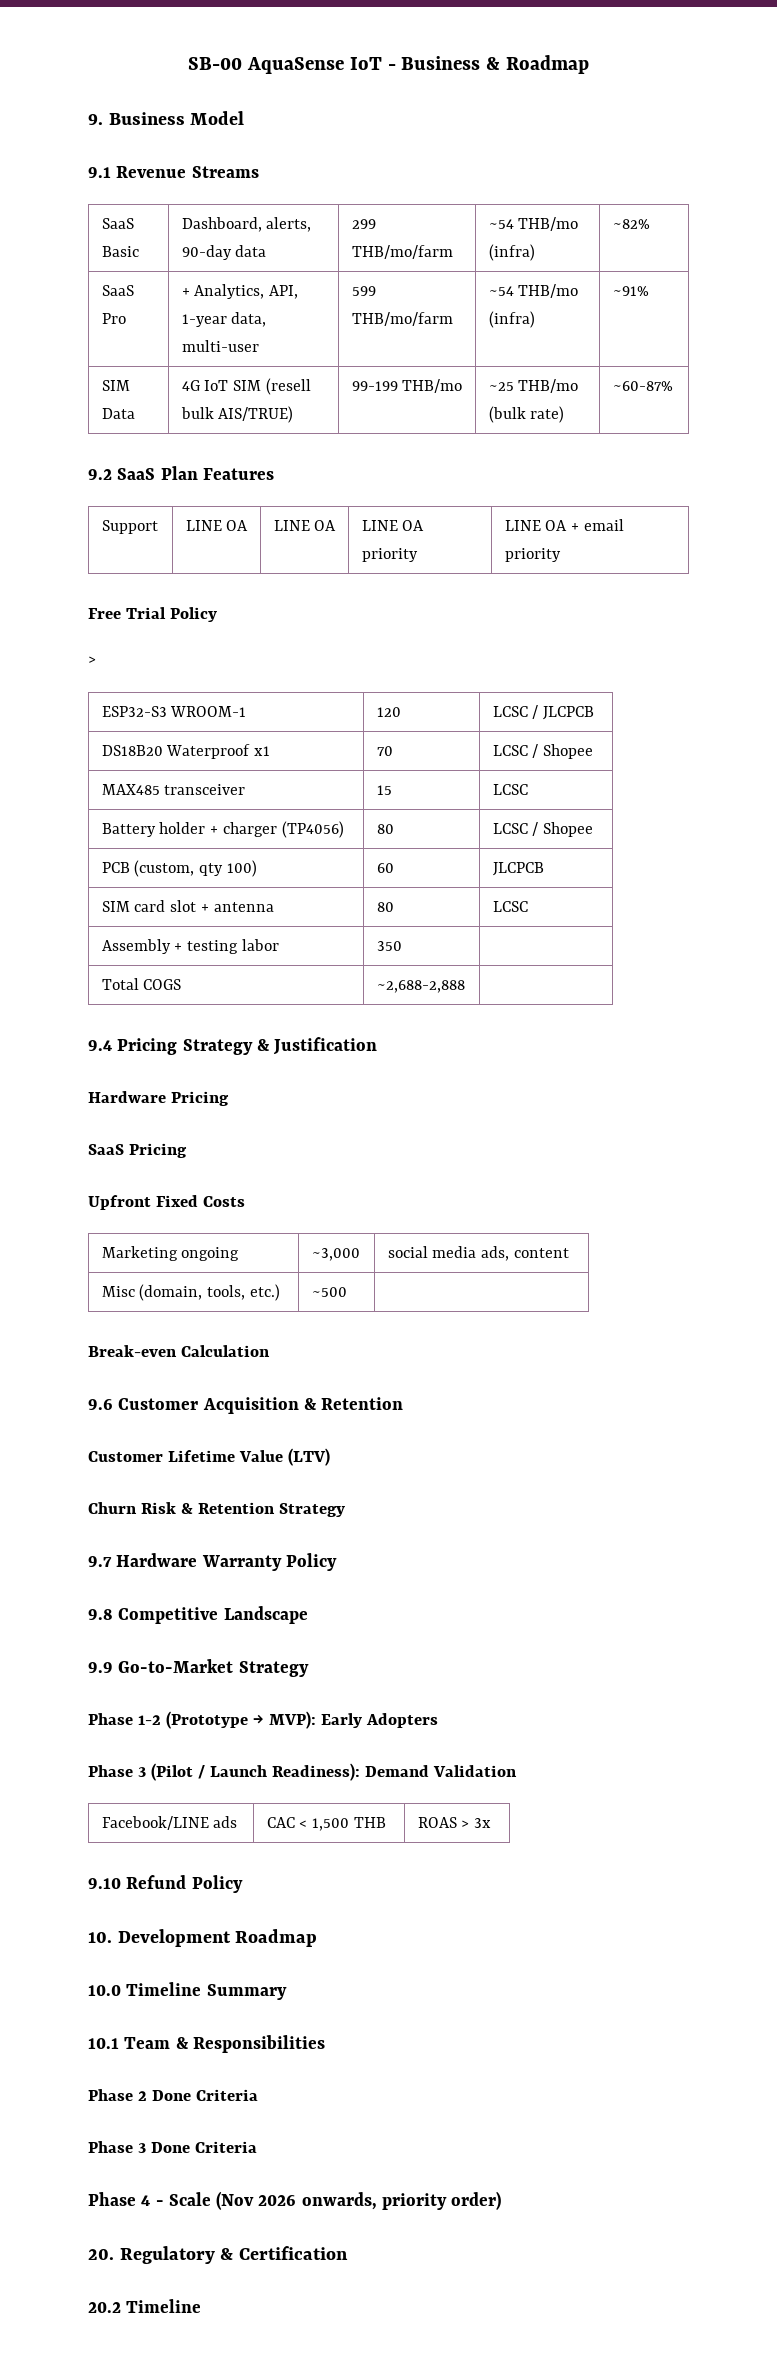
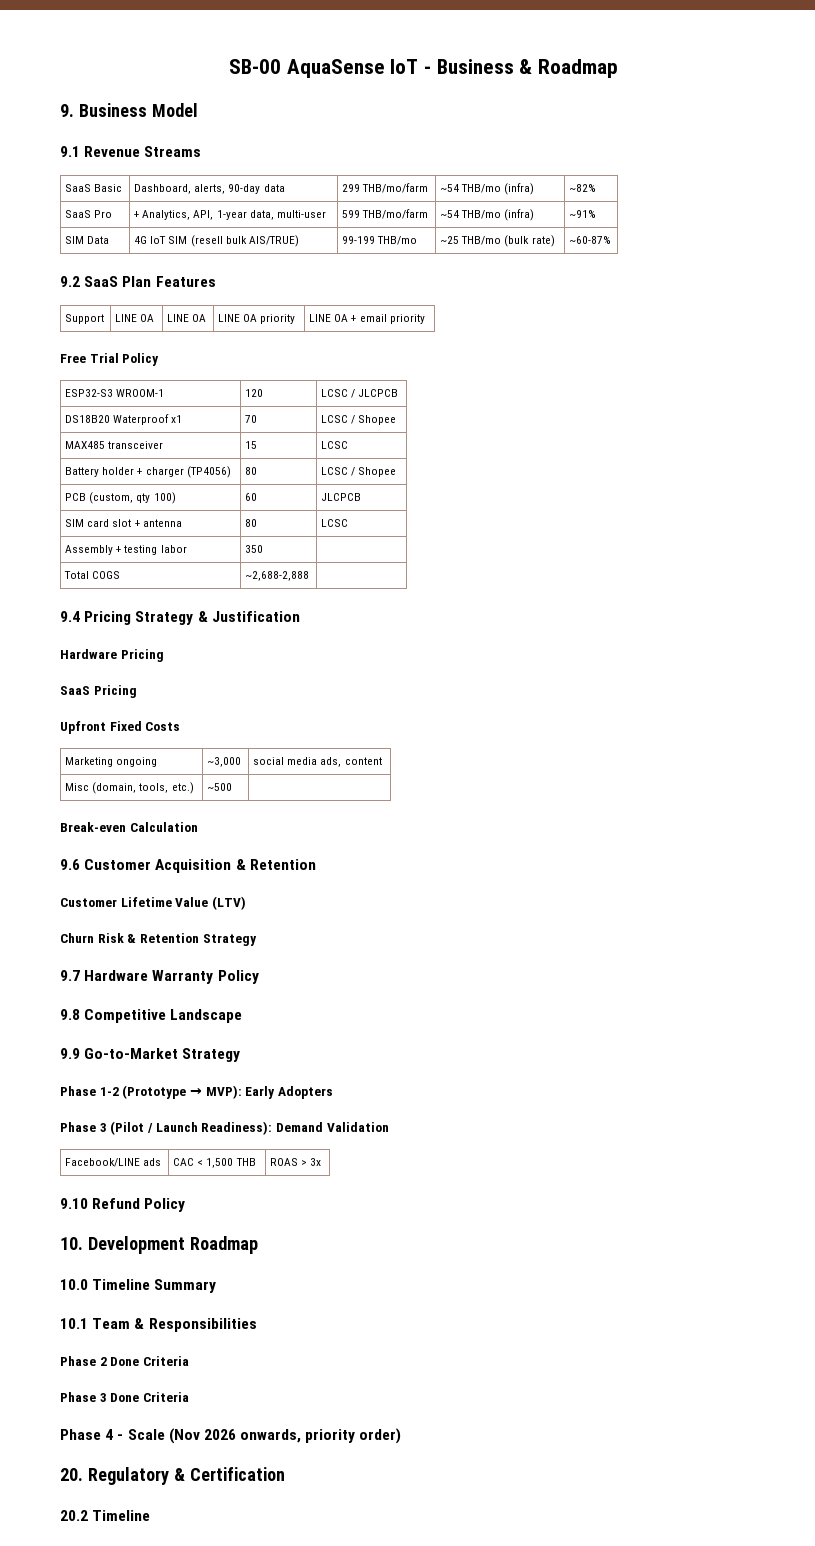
  Free Trial Policy
- >

